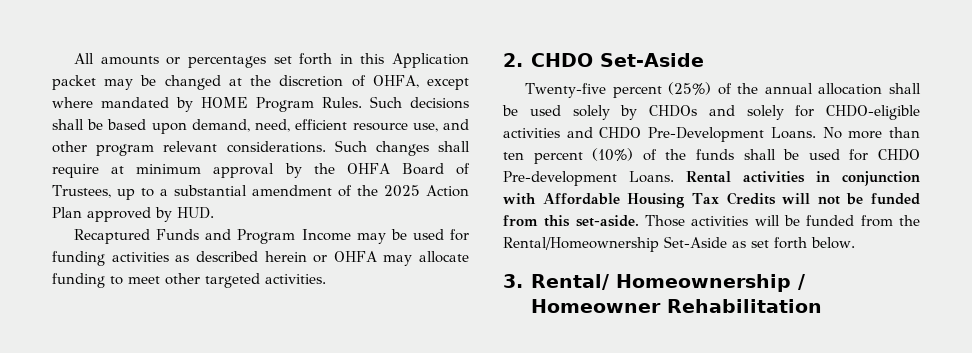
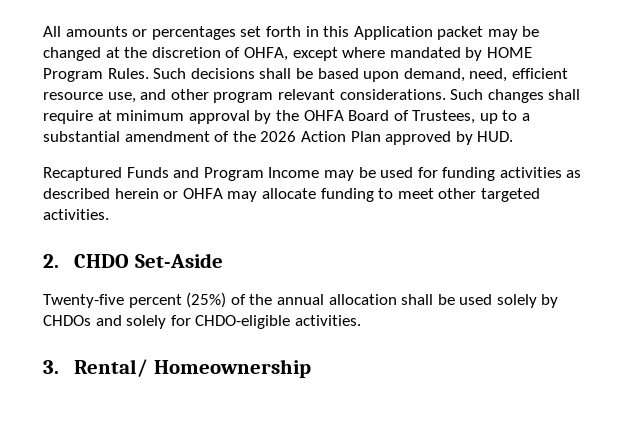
- Such changes shall require at minimum approval by the OHFA Board of Trustees, up to a substantial amendment of the 2025 Action Plan approved by HUD.
+ Such changes shall require at minimum approval by the OHFA Board of Trustees, up to a substantial amendment of the 2026 Action Plan approved by HUD.
- Twenty-five percent (25%) of the annual allocation shall be used solely by CHDOs and solely for CHDO-eligible activities and CHDO Pre-Development Loans. No more than ten percent (10%) of the funds shall be used for CHDO Pre-development Loans. Rental activities in conjunction with Affordable Housing Tax Credits will not be funded from this set-aside. Those activities will be funded from the Rental/Homeownership Set-Aside as set forth below.
+ Twenty-five percent (25%) of the annual allocation shall be used solely by CHDOs and solely for CHDO-eligible activities.
- 3. Rental/ Homeownership / Homeowner Rehabilitation
+ 3. Rental/ Homeownership

